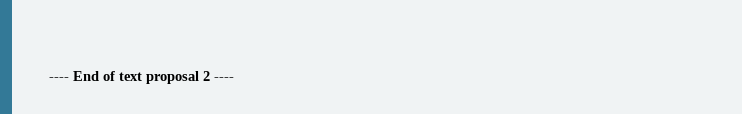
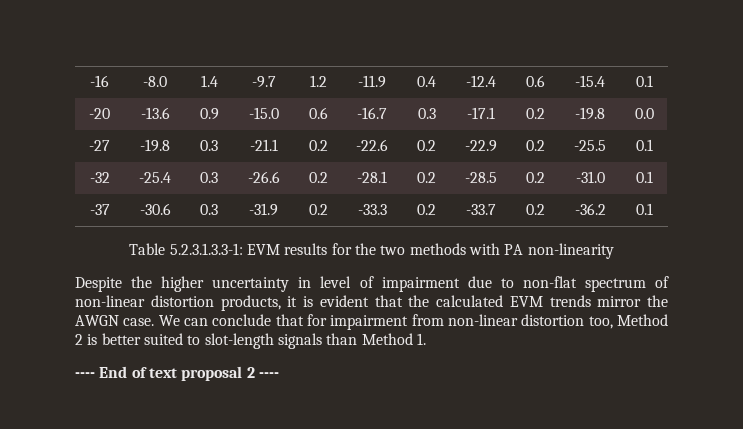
+ -16 | -8.0 | 1.4 | -9.7 | 1.2 | -11.9 | 0.4 | -12.4 | 0.6 | -15.4 | 0.1
+ -20 | -13.6 | 0.9 | -15.0 | 0.6 | -16.7 | 0.3 | -17.1 | 0.2 | -19.8 | 0.0
+ -27 | -19.8 | 0.3 | -21.1 | 0.2 | -22.6 | 0.2 | -22.9 | 0.2 | -25.5 | 0.1
+ -32 | -25.4 | 0.3 | -26.6 | 0.2 | -28.1 | 0.2 | -28.5 | 0.2 | -31.0 | 0.1
+ -37 | -30.6 | 0.3 | -31.9 | 0.2 | -33.3 | 0.2 | -33.7 | 0.2 | -36.2 | 0.1
+ Table 5.2.3.1.3.3-1: EVM results for the two methods with PA non-linearity
+ Despite the higher uncertainty in level of impairment due to non-flat spectrum of non-linear distortion products, it is evident that the calculated EVM trends mirror the AWGN case. We can conclude that for impairment from non-linear distortion too, Method 2 is better suited to slot-length signals than Method 1.

